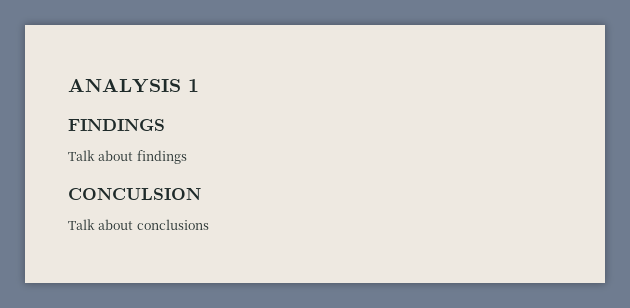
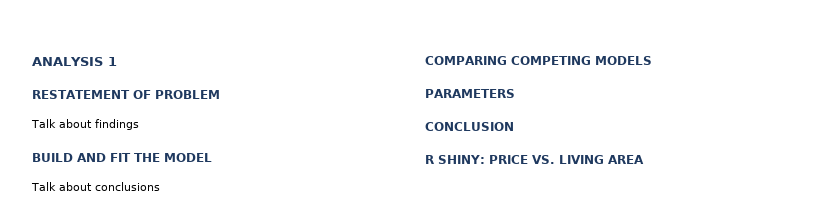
- FINDINGS
+ RESTATEMENT OF PROBLEM
- CONCULSION
+ BUILD AND FIT THE MODEL
  Talk about conclusions
+ COMPARING COMPETING MODELS
+ PARAMETERS
+ CONCLUSION
+ R SHINY: PRICE VS. LIVING AREA

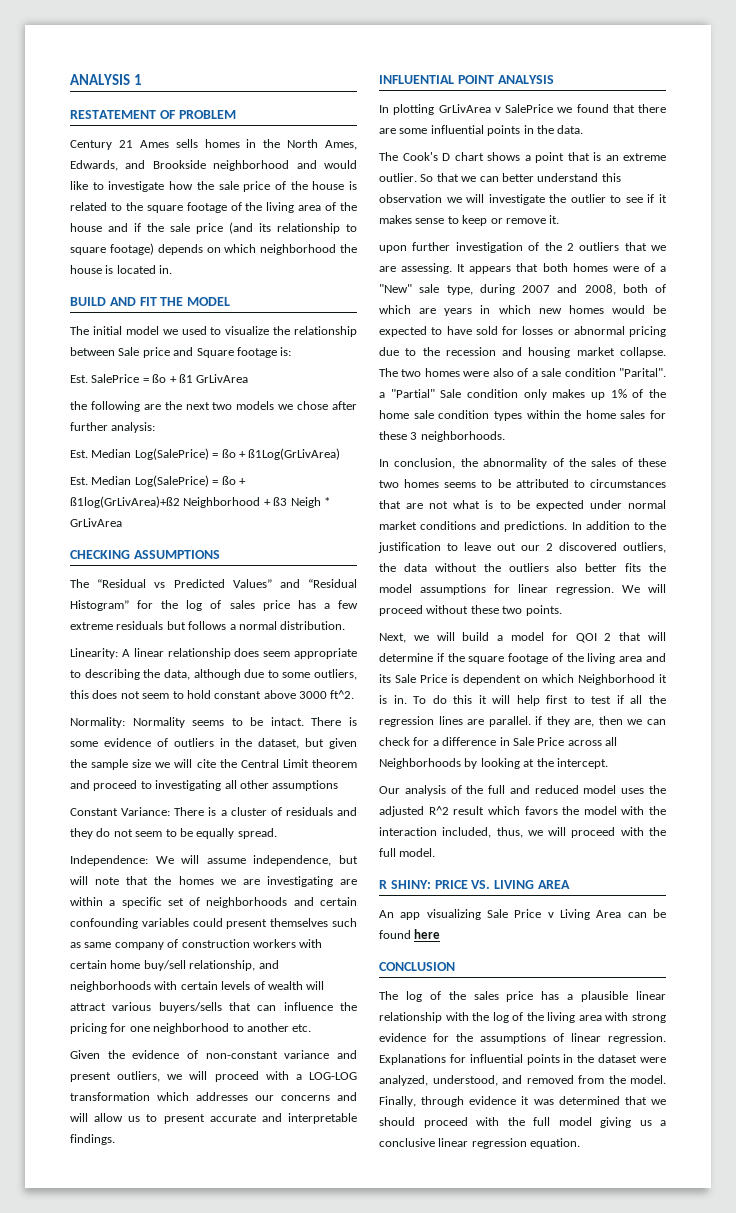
- Talk about findings
+ Century 21 Ames sells homes in the North Ames, Edwards, and Brookside neighborhood and would like to investigate how the sale price of the house is related to the square footage of the living area of the house and if the sale price (and its relationship to square footage) depends on which neighborhood the house is located in.
- Talk about conclusions
- COMPARING COMPETING MODELS
- PARAMETERS
- CONCLUSION
+ The initial model we used to visualize the relationship between Sale price and Square footage is:
+ Est. SalePrice = ßo + ß1 GrLivArea
+ the following are the next two models we chose after further analysis:
+ Est. Median Log(SalePrice) = ßo + ß1Log(GrLivArea)
+ Est. Median Log(SalePrice) = ßo + ß1log(GrLivArea)+ß2 Neighborhood + ß3 Neigh * GrLivArea
+ CHECKING ASSUMPTIONS
+ The “Residual vs Predicted Values” and “Residual Histogram” for the log of sales price has a few extreme residuals but follows a normal distribution.
+ Linearity: A linear relationship does seem appropriate to describing the data, although due to some outliers, this does not seem to hold constant above 3000 ft^2.
+ Normality: Normality seems to be intact. There is some evidence of outliers in the dataset, but given the sample size we will cite the Central Limit theorem and proceed to investigating all other assumptions
+ Constant Variance: There is a cluster of residuals and they do not seem to be equally spread.
+ Independence: We will assume independence, but will note that the homes we are investigating are within a specific set of neighborhoods and certain confounding variables could present themselves such as same company of construction workers with certain home buy/sell relationship, and neighborhoods with certain levels of wealth will attract various buyers/sells that can influence the pricing for one neighborhood to another etc.
+ Given the evidence of non-constant variance and present outliers, we will proceed with a LOG-LOG transformation which addresses our concerns and will allow us to present accurate and interpretable findings.
+ INFLUENTIAL POINT ANALYSIS
+ In plotting GrLivArea v SalePrice we found that there are some influential points in the data.
+ The Cook's D chart shows a point that is an extreme outlier. So that we can better understand this observation we will investigate the outlier to see if it makes sense to keep or remove it.
+ upon further investigation of the 2 outliers that we are assessing. It appears that both homes were of a "New" sale type, during 2007 and 2008, both of which are years in which new homes would be expected to have sold for losses or abnormal pricing due to the recession and housing market collapse. The two homes were also of a sale condition "Parital". a "Partial" Sale condition only makes up 1% of the home sale condition types within the home sales for these 3 neighborhoods.
+ In conclusion, the abnormality of the sales of these two homes seems to be attributed to circumstances that are not what is to be expected under normal market conditions and predictions. In addition to the justification to leave out our 2 discovered outliers, the data without the outliers also better fits the model assumptions for linear regression. We will proceed without these two points.
+ Next, we will build a model for QOI 2 that will determine if the square footage of the living area and its Sale Price is dependent on which Neighborhood it is in. To do this it will help first to test if all the regression lines are parallel. if they are, then we can check for a difference in Sale Price across all Neighborhoods by looking at the intercept.
+ Our analysis of the full and reduced model uses the adjusted R^2 result which favors the model with the interaction included, thus, we will proceed with the full model.
+ An app visualizing Sale Price v Living Area can be found here
+ CONCLUSION
+ The log of the sales price has a plausible linear relationship with the log of the living area with strong evidence for the assumptions of linear regression. Explanations for influential points in the dataset were analyzed, understood, and removed from the model. Finally, through evidence it was determined that we should proceed with the full model giving us a conclusive linear regression equation.

